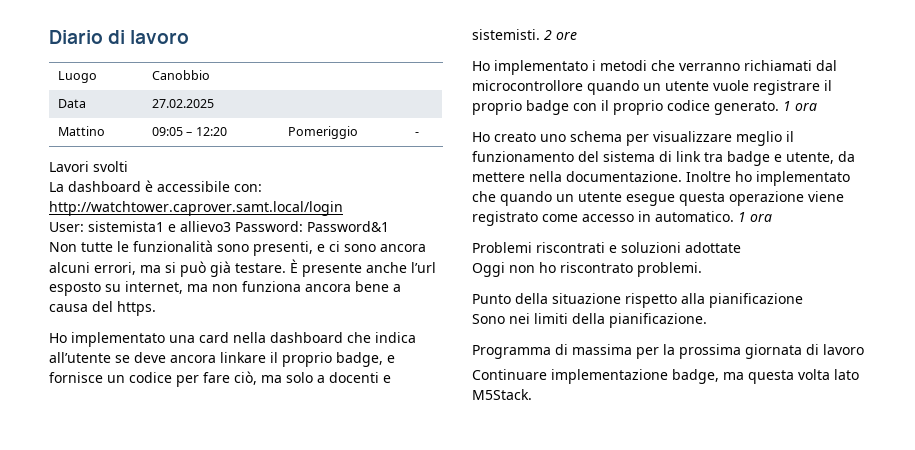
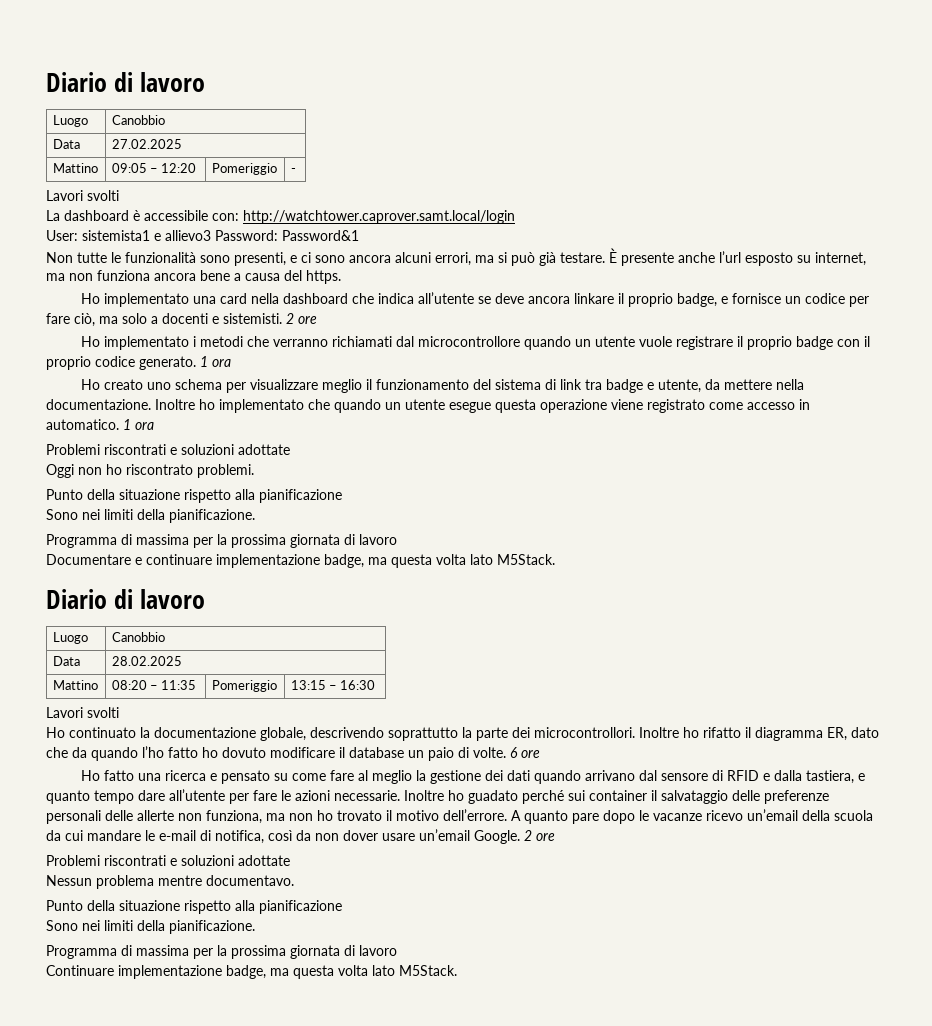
+ Documentare e continuare implementazione badge, ma questa volta lato M5Stack.
+ Diario di lavoro
+ Luogo | Canobbio
+ Data | 28.02.2025
+ Mattino | 08:20 – 11:35 | Pomeriggio | 13:15 – 16:30
+ Lavori svolti
+ Ho continuato la documentazione globale, descrivendo soprattutto la parte dei microcontrollori. Inoltre ho rifatto il diagramma ER, dato che da quando l’ho fatto ho dovuto modificare il database un paio di volte. 6 ore
+ Ho fatto una ricerca e pensato su come fare al meglio la gestione dei dati quando arrivano dal sensore di RFID e dalla tastiera, e quanto tempo dare all’utente per fare le azioni necessarie. Inoltre ho guadato perché sui container il salvataggio delle preferenze personali delle allerte non funziona, ma non ho trovato il motivo dell’errore. A quanto pare dopo le vacanze ricevo un’email della scuola da cui mandare le e-mail di notifica, così da non dover usare un’email Google. 2 ore
+ Problemi riscontrati e soluzioni adottate
+ Nessun problema mentre documentavo.
+ Punto della situazione rispetto alla pianificazione
+ Sono nei limiti della pianificazione.
+ Programma di massima per la prossima giornata di lavoro

